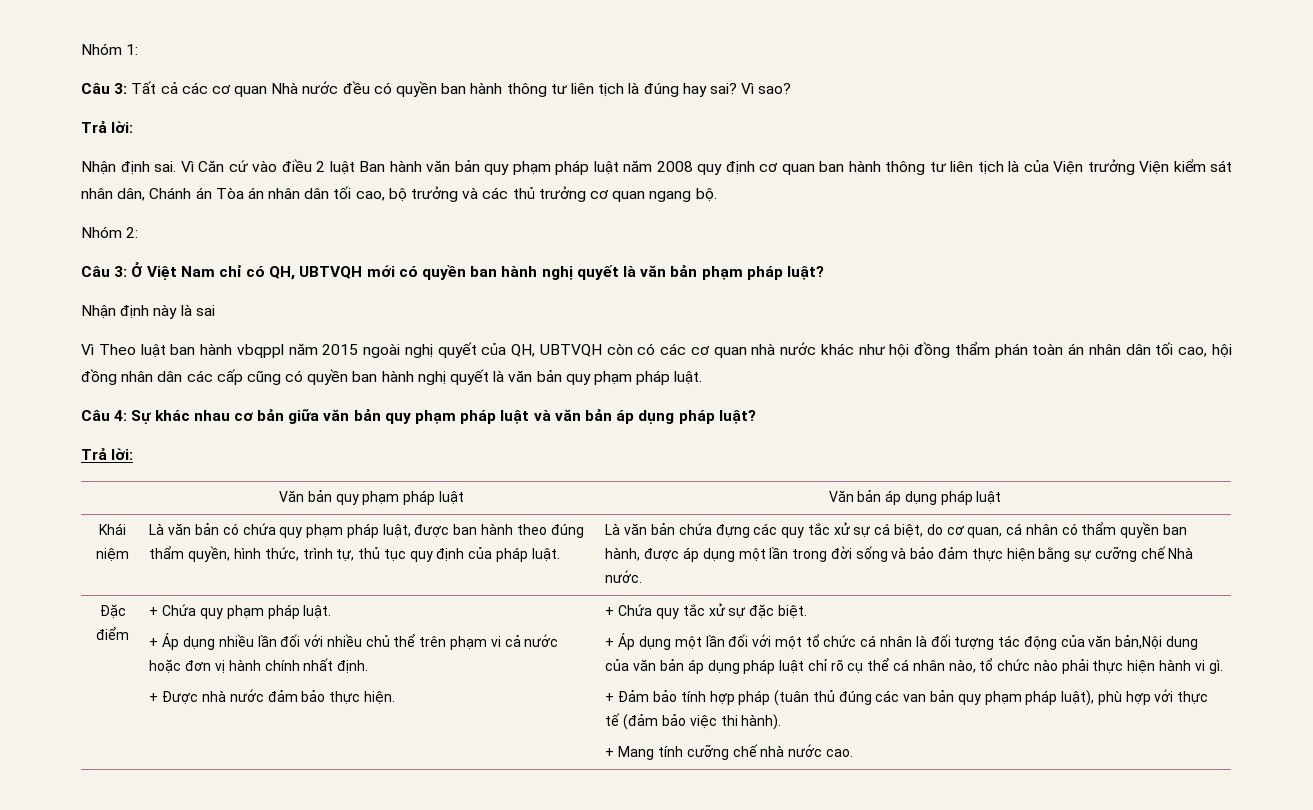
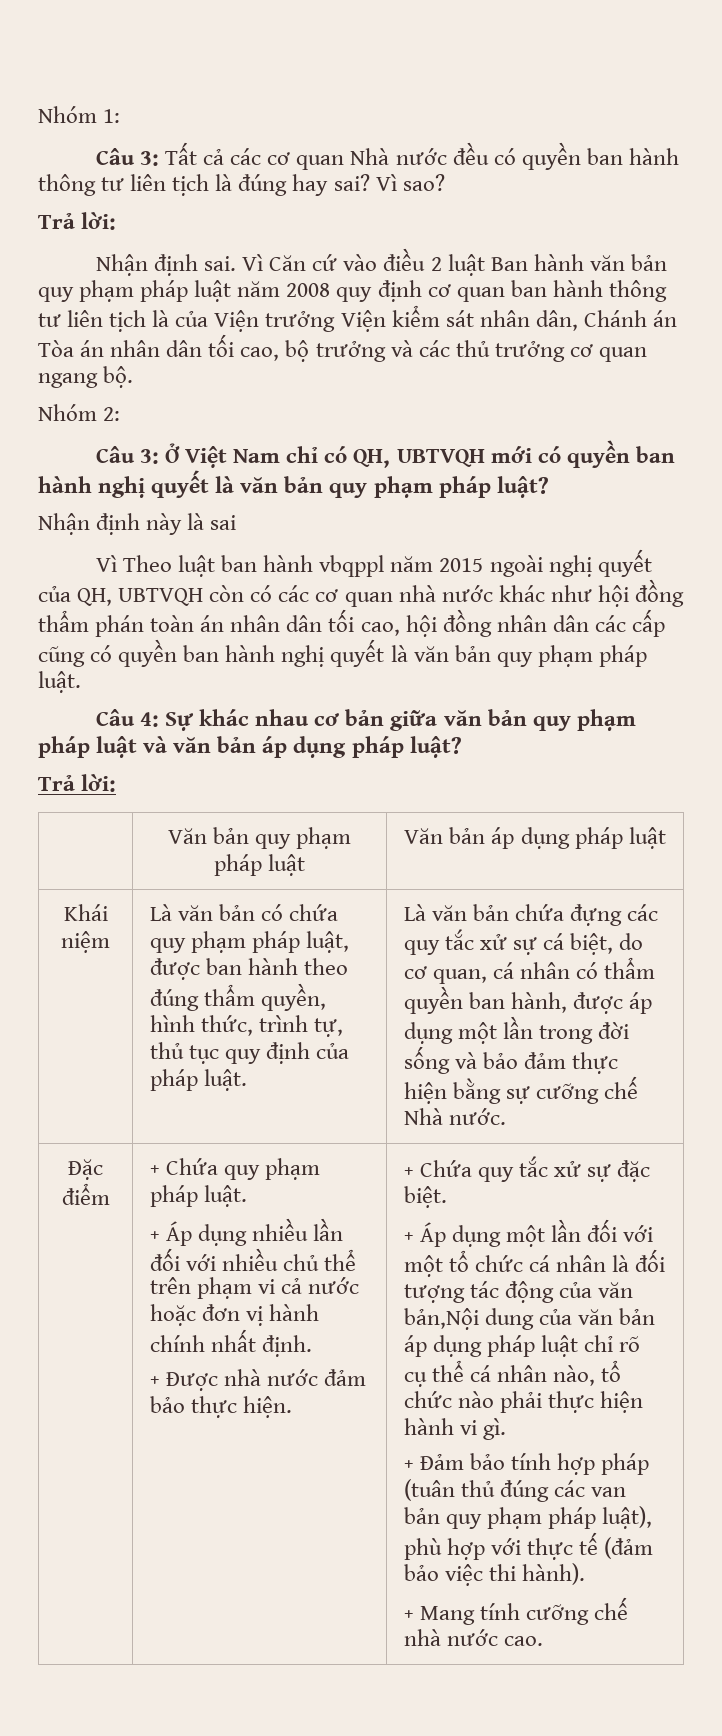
- Câu 3: Ở Việt Nam chỉ có QH, UBTVQH mới có quyền ban hành nghị quyết là văn bản phạm pháp luật?
+ Câu 3: Ở Việt Nam chỉ có QH, UBTVQH mới có quyền ban hành nghị quyết là văn bản quy phạm pháp luật?

